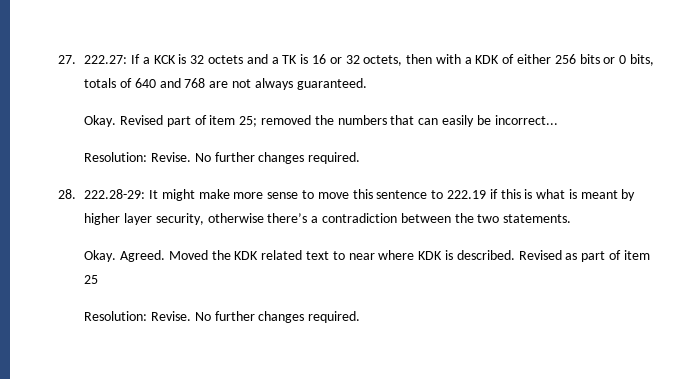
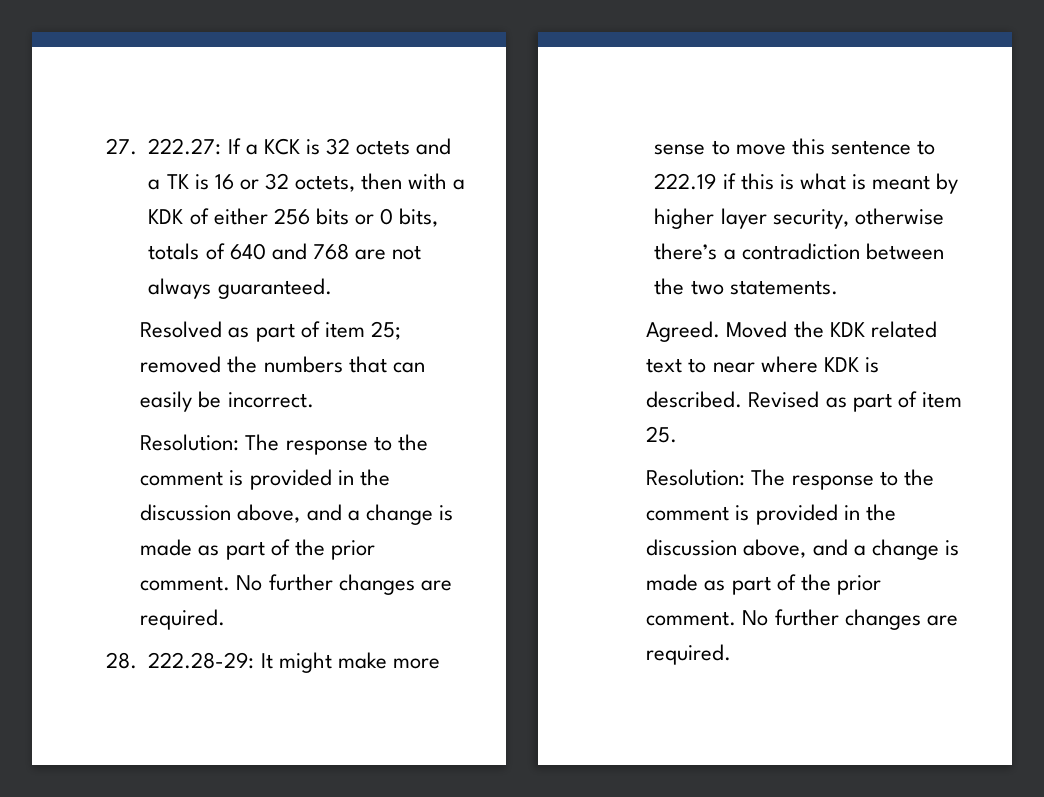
- Okay. Revised part of item 25; removed the numbers that can easily be incorrect...
- Resolution: Revise. No further changes required.
+ Resolved as part of item 25; removed the numbers that can easily be incorrect.
+ Resolution: The response to the comment is provided in the discussion above, and a change is made as part of the prior comment. No further changes are required.
  28. 222.28-29: It might make more sense to move this sentence to 222.19 if this is what is meant by higher layer security, otherwise there’s a contradiction between the two statements.
- Okay. Agreed.
+ Agreed.
- Revised as part of item 25
- Resolution: Revise. No further changes required.
+ Revised as part of item 25.
+ Resolution: The response to the comment is provided in the discussion above, and a change is made as part of the prior comment. No further changes are required.

